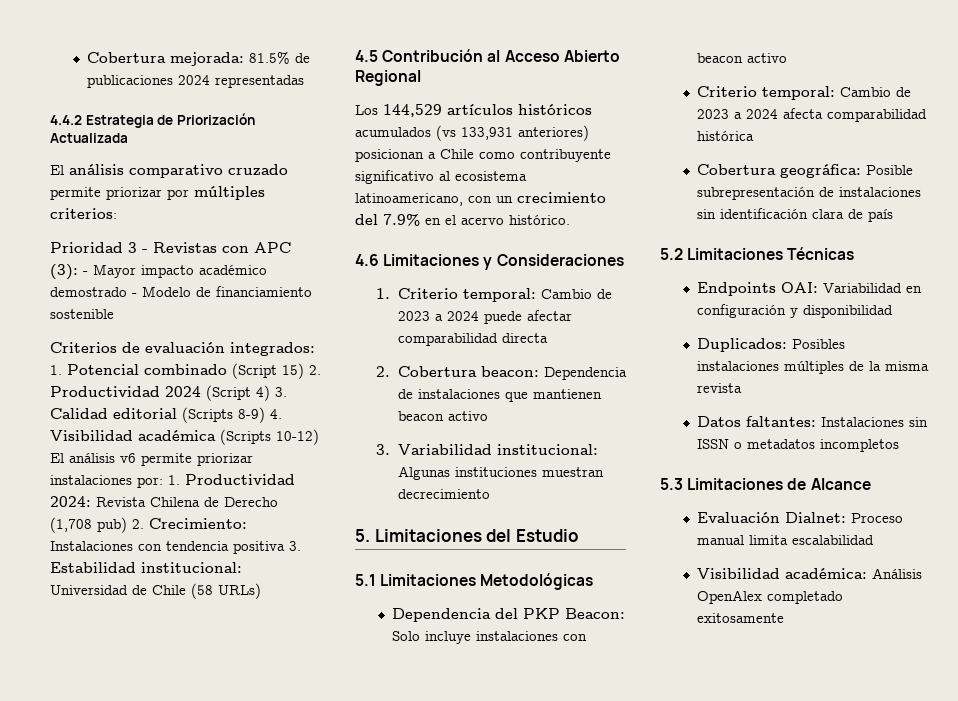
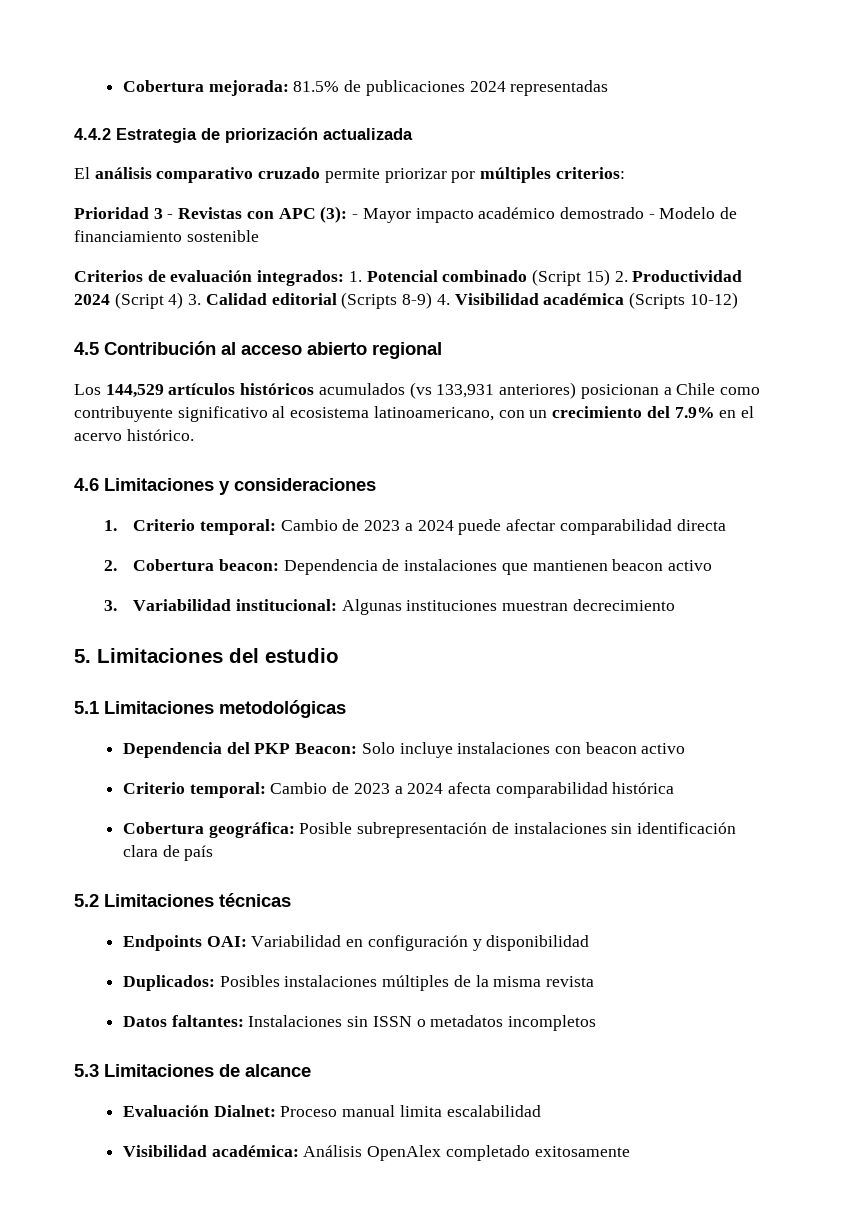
- 4.4.2 Estrategia de Priorización Actualizada
+ 4.4.2 Estrategia de priorización actualizada
- Criterios de evaluación integrados: 1. Potencial combinado (Script 15) 2. Productividad 2024 (Script 4) 3. Calidad editorial (Scripts 8-9) 4. Visibilidad académica (Scripts 10-12) El análisis v6 permite priorizar instalaciones por: 1. Productividad 2024: Revista Chilena de Derecho (1,708 pub) 2. Crecimiento: Instalaciones con tendencia positiva 3. Estabilidad institucional: Universidad de Chile (58 URLs)
+ Criterios de evaluación integrados: 1. Potencial combinado (Script 15) 2. Productividad 2024 (Script 4) 3. Calidad editorial (Scripts 8-9) 4. Visibilidad académica (Scripts 10-12)
- 4.5 Contribución al Acceso Abierto Regional
+ 4.5 Contribución al acceso abierto regional
- 4.6 Limitaciones y Consideraciones
+ 4.6 Limitaciones y consideraciones
- 5. Limitaciones del Estudio
+ 5. Limitaciones del estudio
- 5.1 Limitaciones Metodológicas
+ 5.1 Limitaciones metodológicas
- 5.2 Limitaciones Técnicas
+ 5.2 Limitaciones técnicas
- 5.3 Limitaciones de Alcance
+ 5.3 Limitaciones de alcance

